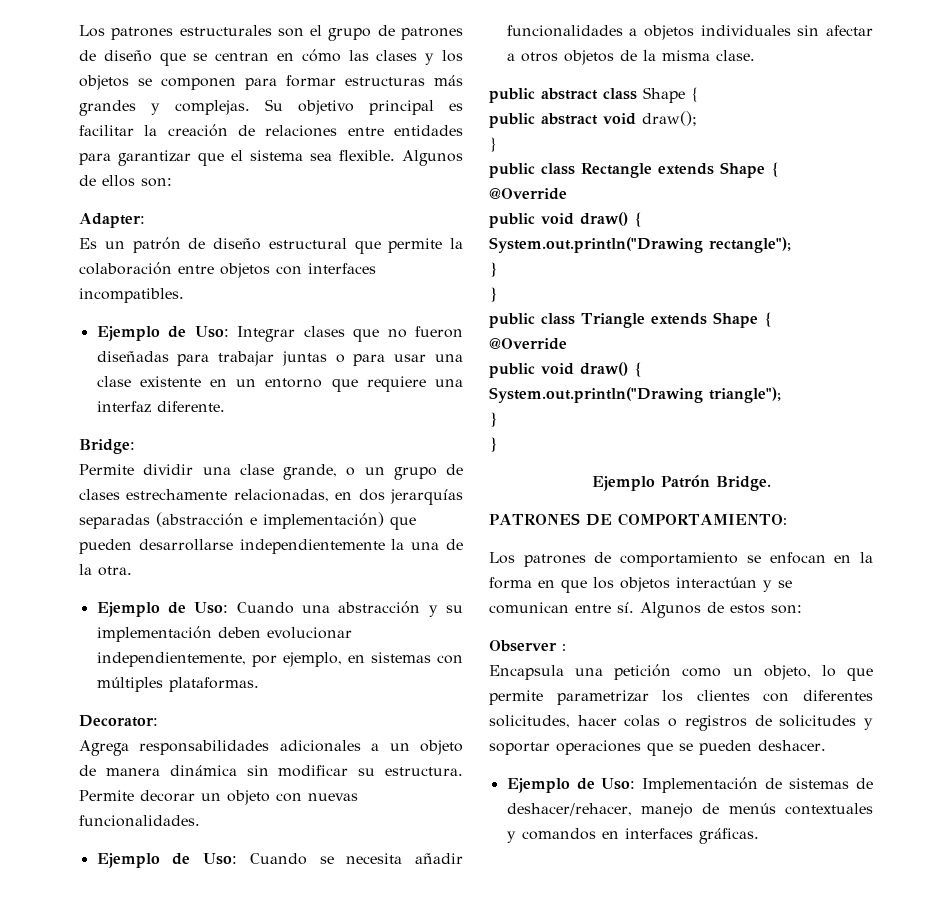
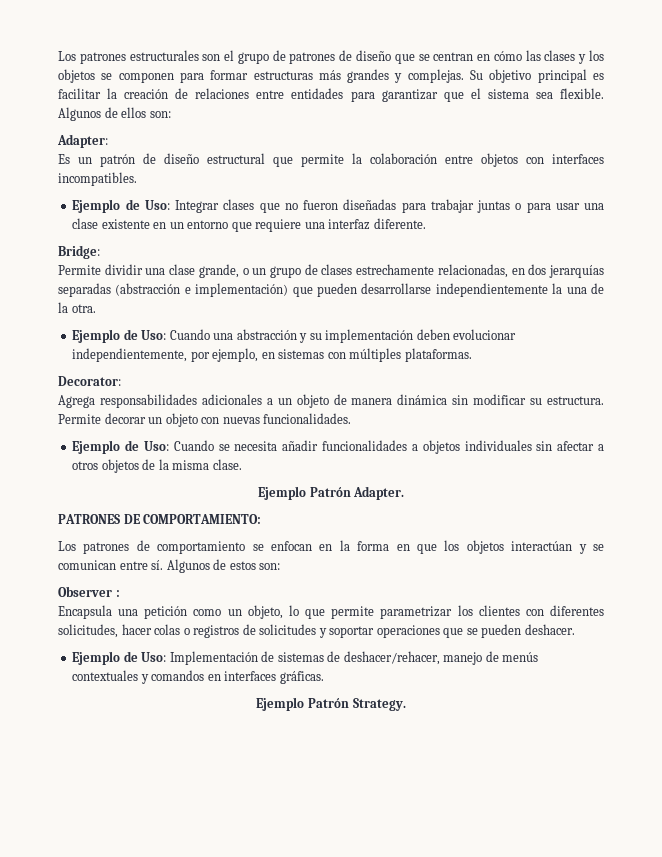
- public abstract class Shape {
- public abstract void draw();
- }
- public class Rectangle extends Shape {
- @Override
- public void draw() {
- System.out.println("Drawing rectangle");
- }
- }
- public class Triangle extends Shape {
- @Override
- public void draw() {
- System.out.println("Drawing triangle");
- }
- }
- Ejemplo Patrón Bridge.
+ Ejemplo Patrón Adapter.
+ Ejemplo Patrón Strategy.

